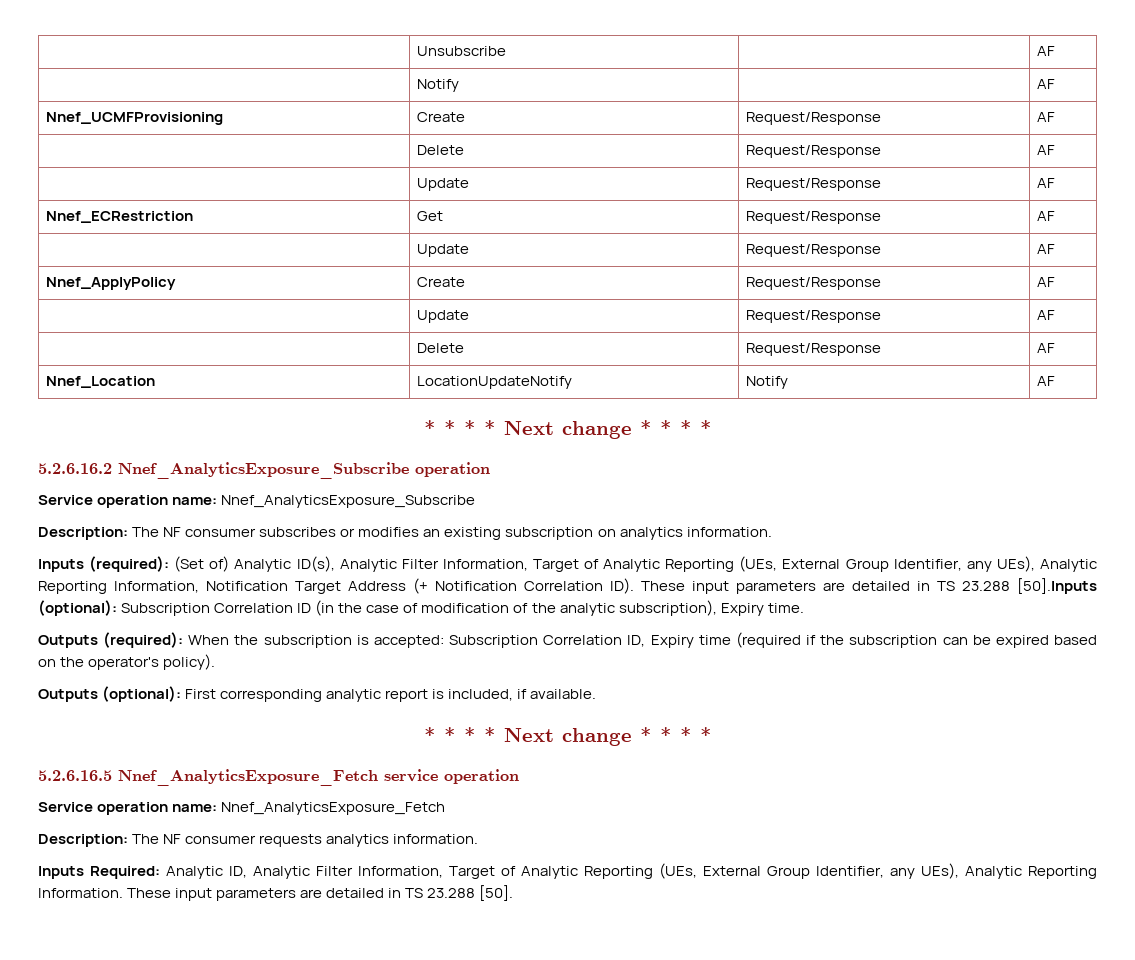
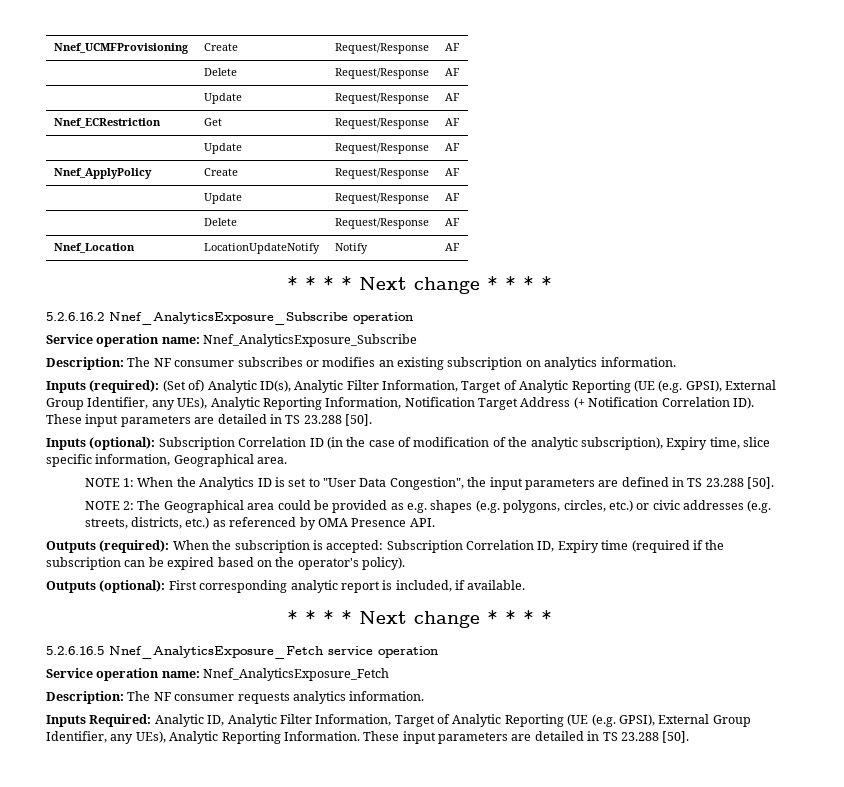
- | Unsubscribe | | AF
- | Notify | | AF
- Inputs (required): (Set of) Analytic ID(s), Analytic Filter Information, Target of Analytic Reporting (UEs, External Group Identifier, any UEs), Analytic Reporting Information, Notification Target Address (+ Notification Correlation ID). These input parameters are detailed in TS 23.288 [50].Inputs (optional): Subscription Correlation ID (in the case of modification of the analytic subscription), Expiry time.
+ Inputs (required): (Set of) Analytic ID(s), Analytic Filter Information, Target of Analytic Reporting (UE (e.g. GPSI), External Group Identifier, any UEs), Analytic Reporting Information, Notification Target Address (+ Notification Correlation ID). These input parameters are detailed in TS 23.288 [50].
+ Inputs (optional): Subscription Correlation ID (in the case of modification of the analytic subscription), Expiry time, slice specific information, Geographical area.
+ NOTE 1: When the Analytics ID is set to "User Data Congestion", the input parameters are defined in TS 23.288 [50].
+ NOTE 2: The Geographical area could be provided as e.g. shapes (e.g. polygons, circles, etc.) or civic addresses (e.g. streets, districts, etc.) as referenced by OMA Presence API.
- Inputs Required: Analytic ID, Analytic Filter Information, Target of Analytic Reporting (UEs, External Group Identifier, any UEs), Analytic Reporting Information.
+ Inputs Required: Analytic ID, Analytic Filter Information, Target of Analytic Reporting (UE (e.g. GPSI), External Group Identifier, any UEs), Analytic Reporting Information.

